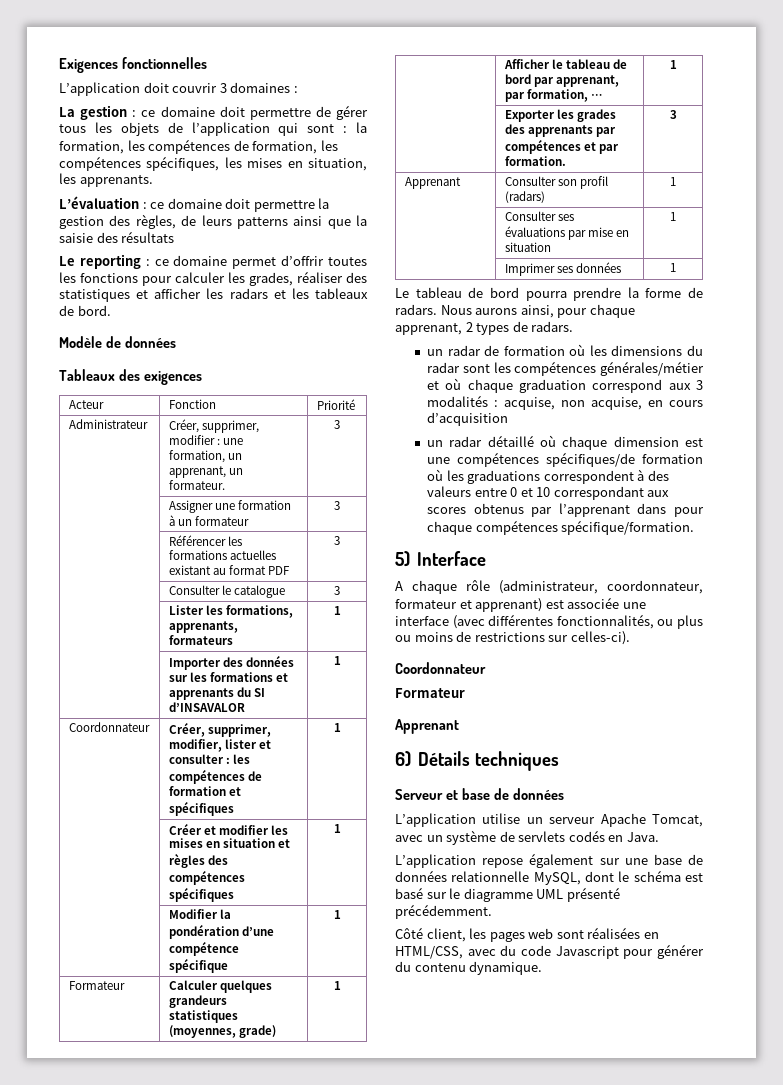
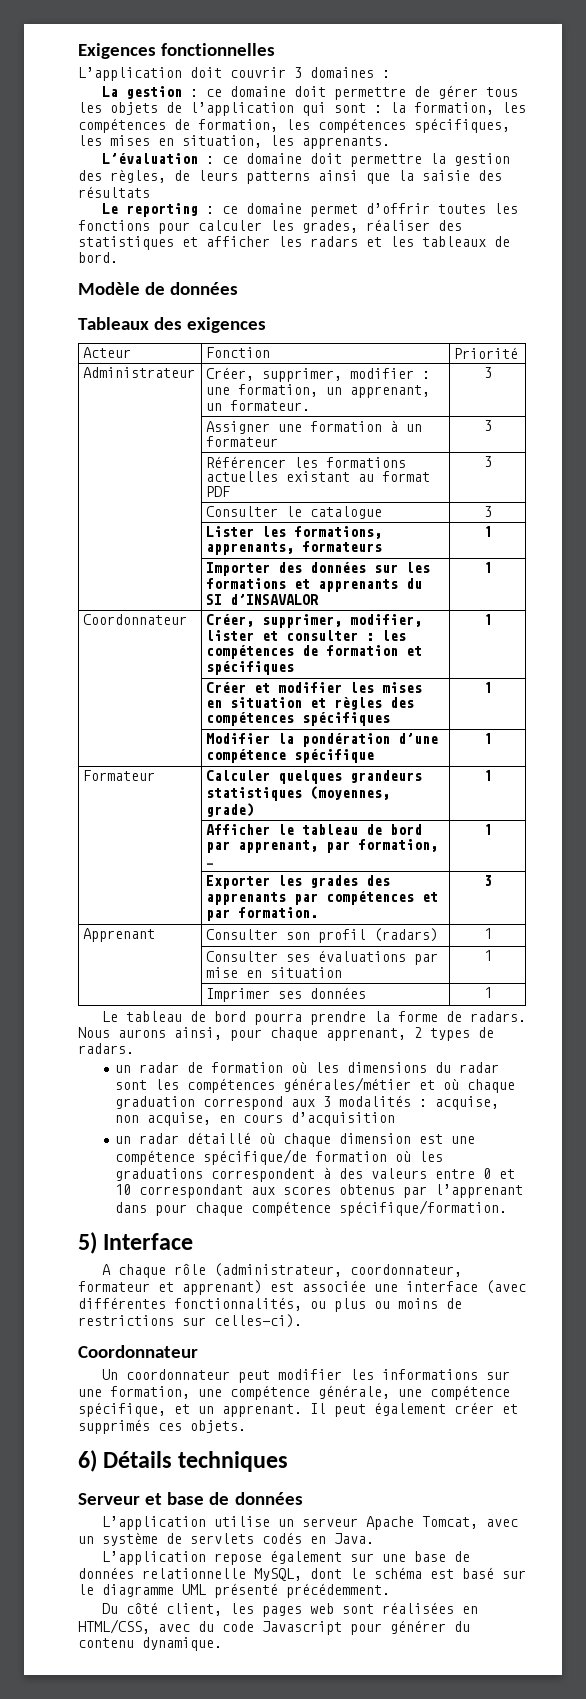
- un radar détaillé où chaque dimension est une compétences spécifiques/de formation où les graduations correspondent à des valeurs entre 0 et 10 correspondant aux scores obtenus par l’apprenant dans pour chaque compétences spécifique/formation.
+ un radar détaillé où chaque dimension est une compétence spécifique/de formation où les graduations correspondent à des valeurs entre 0 et 10 correspondant aux scores obtenus par l’apprenant dans pour chaque compétence spécifique/formation.
  A chaque rôle (administrateur, coordonnateur, formateur et apprenant) est associée une interface (avec différentes fonctionnalités, ou plus ou moins de restrictions sur celles-ci).
  Coordonnateur
- Formateur
- Apprenant
+ Un coordonnateur peut modifier les informations sur une formation, une compétence générale, une compétence spécifique, et un apprenant. Il peut également créer et supprimés ces objets.
- Côté client, les pages web sont réalisées en HTML/CSS, avec du code Javascript pour générer du contenu dynamique.
+ Du côté client, les pages web sont réalisées en HTML/CSS, avec du code Javascript pour générer du contenu dynamique.

